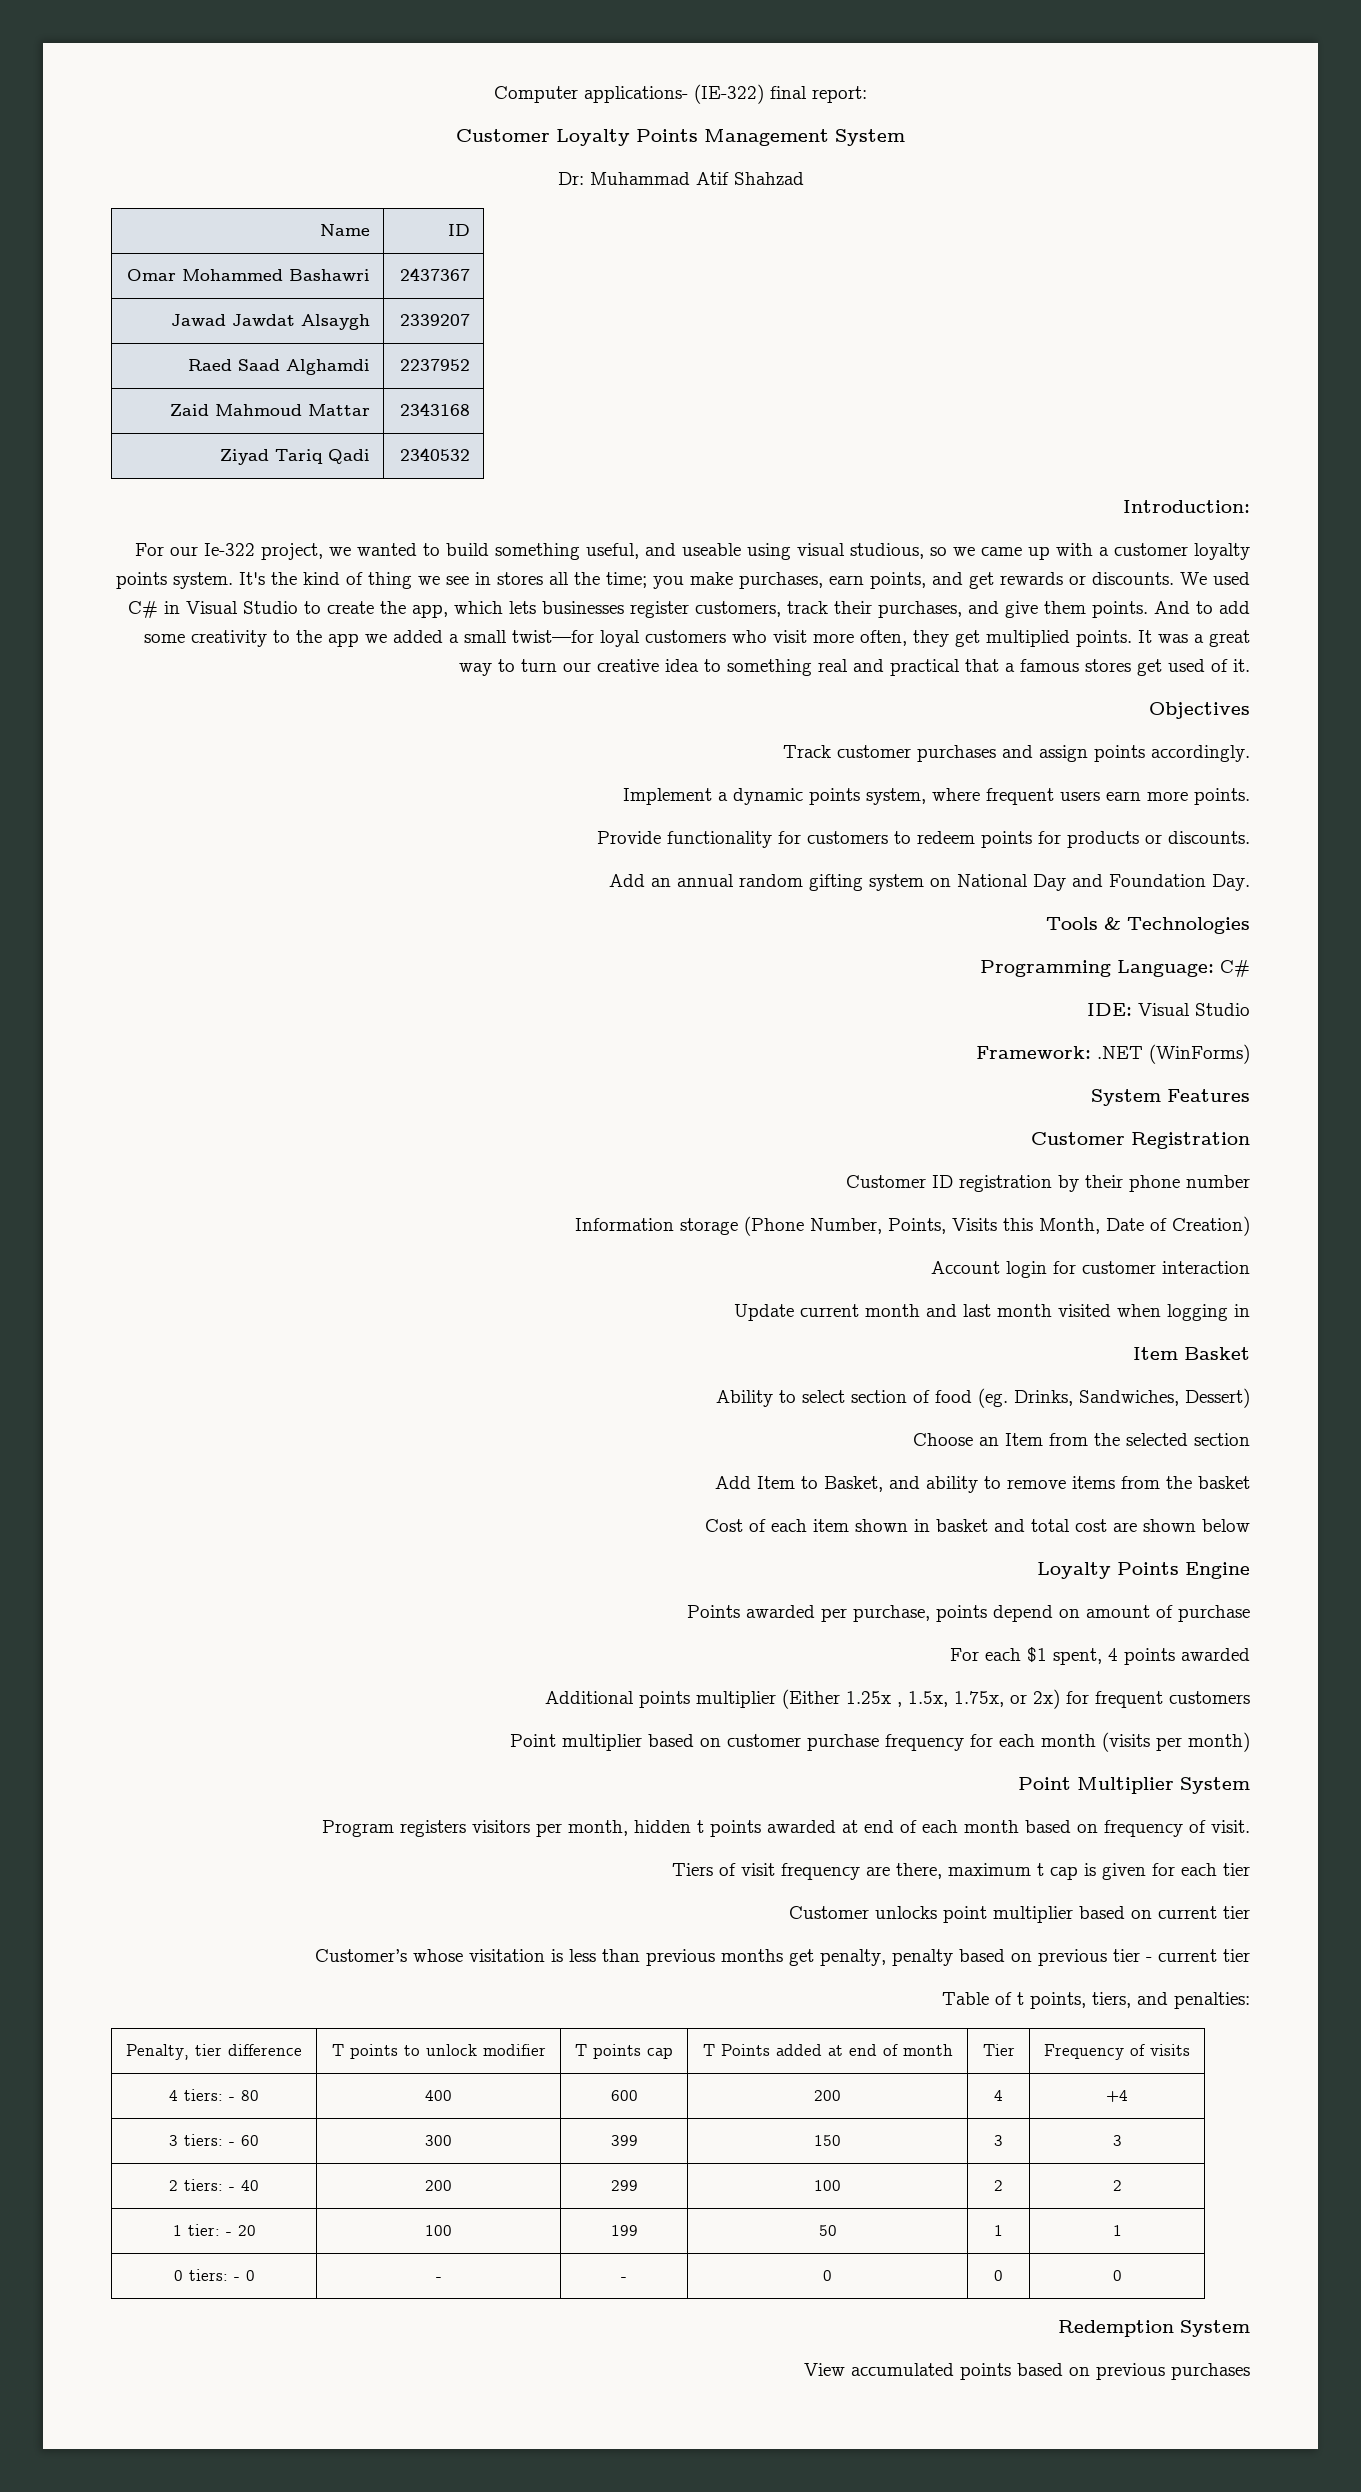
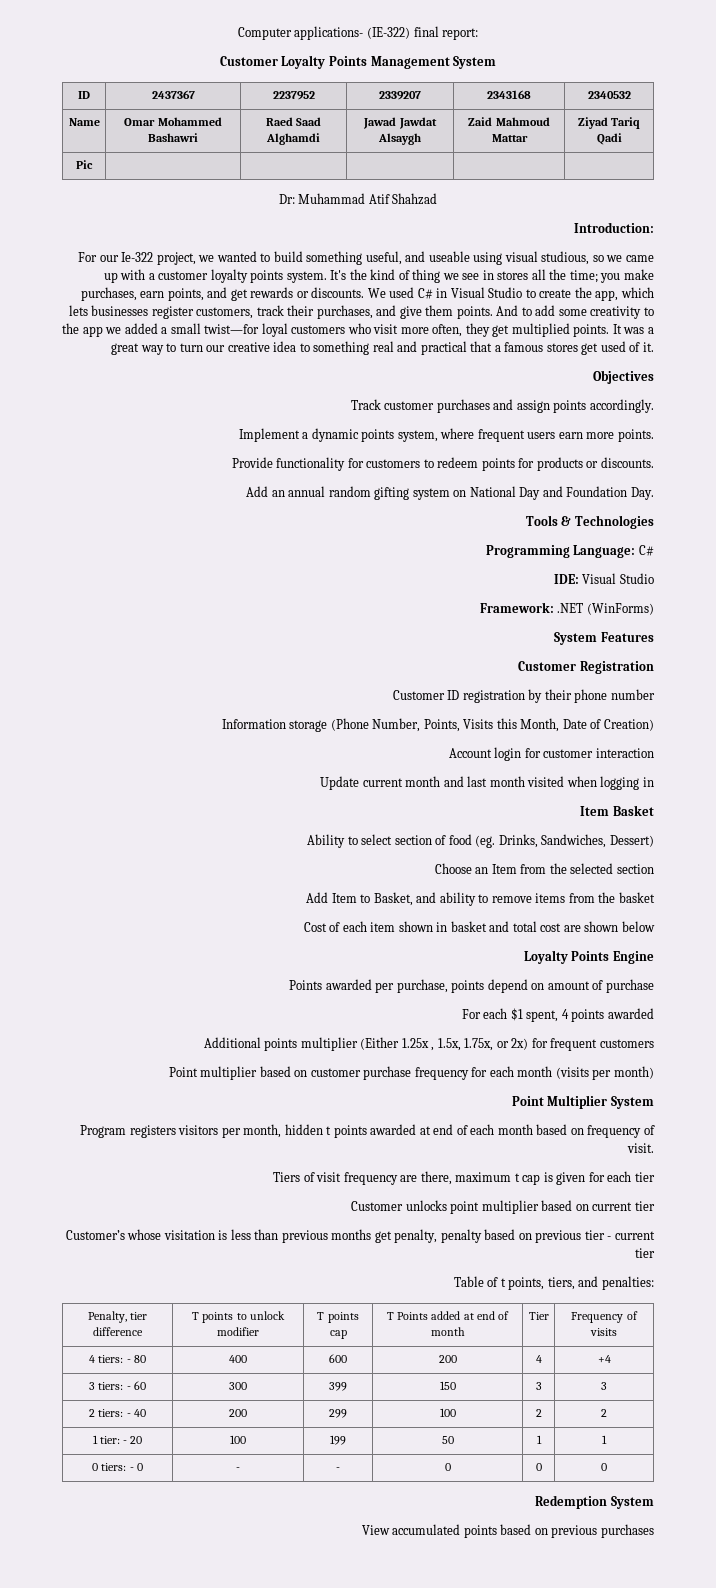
+ ID | 2437367 | 2237952 | 2339207 | 2343168 | 2340532
+ Name | Omar Mohammed Bashawri | Raed Saad Alghamdi | Jawad Jawdat Alsaygh | Zaid Mahmoud Mattar | Ziyad Tariq Qadi
+ Pic | | | | |
  Dr: Muhammad Atif Shahzad
- Name | ID
- Omar Mohammed Bashawri | 2437367
- Jawad Jawdat Alsaygh | 2339207
- Raed Saad Alghamdi | 2237952
- Zaid Mahmoud Mattar | 2343168
- Ziyad Tariq Qadi | 2340532

